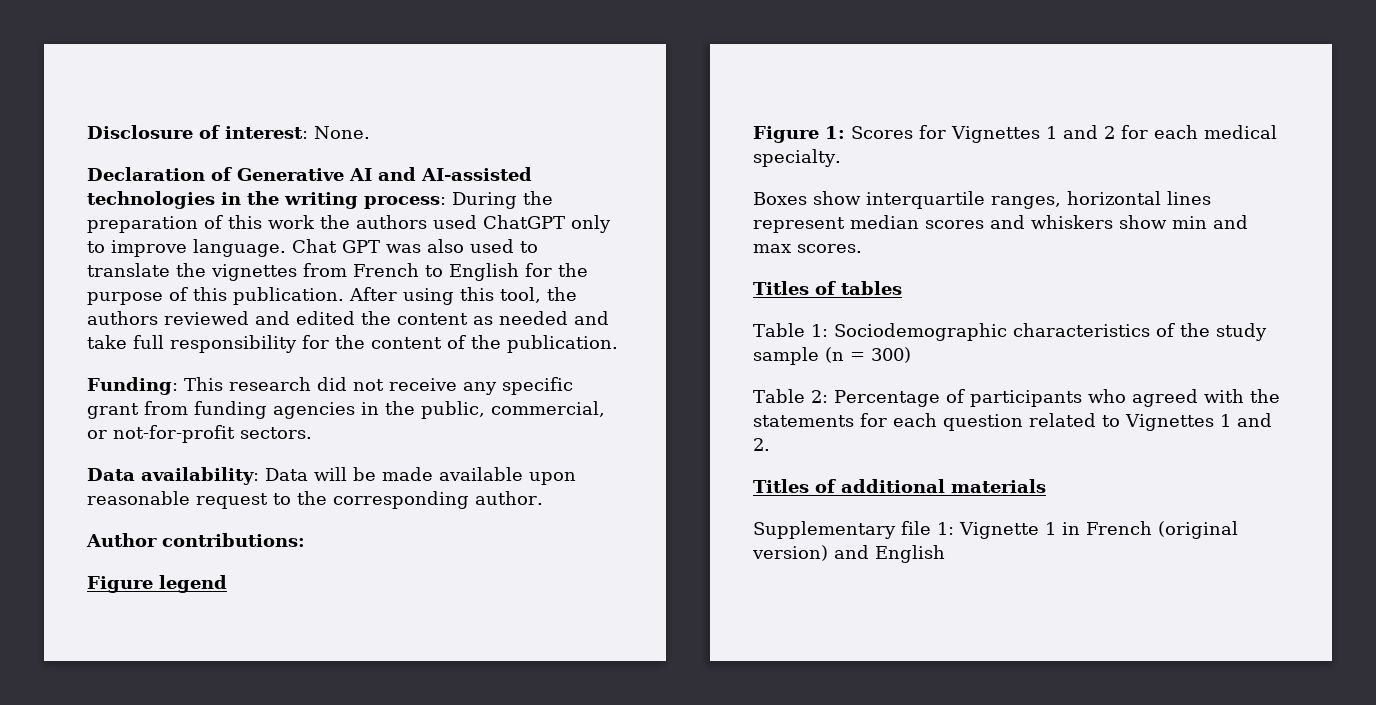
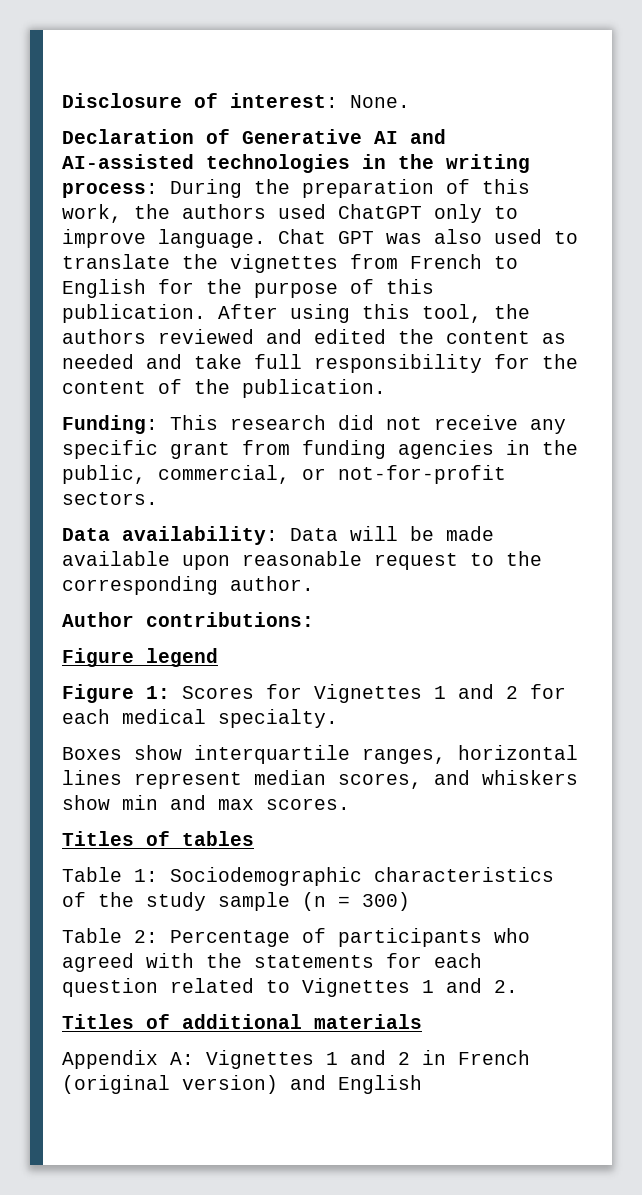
- Declaration of Generative AI and AI-assisted technologies in the writing process: During the preparation of this work the authors used ChatGPT only to improve language.
+ Declaration of Generative AI and AI-assisted technologies in the writing process: During the preparation of this work, the authors used ChatGPT only to improve language.
- Boxes show interquartile ranges, horizontal lines represent median scores and whiskers show min and max scores.
+ Boxes show interquartile ranges, horizontal lines represent median scores, and whiskers show min and max scores.
- Supplementary file 1: Vignette 1 in French (original version) and English
+ Appendix A: Vignettes 1 and 2 in French (original version) and English

